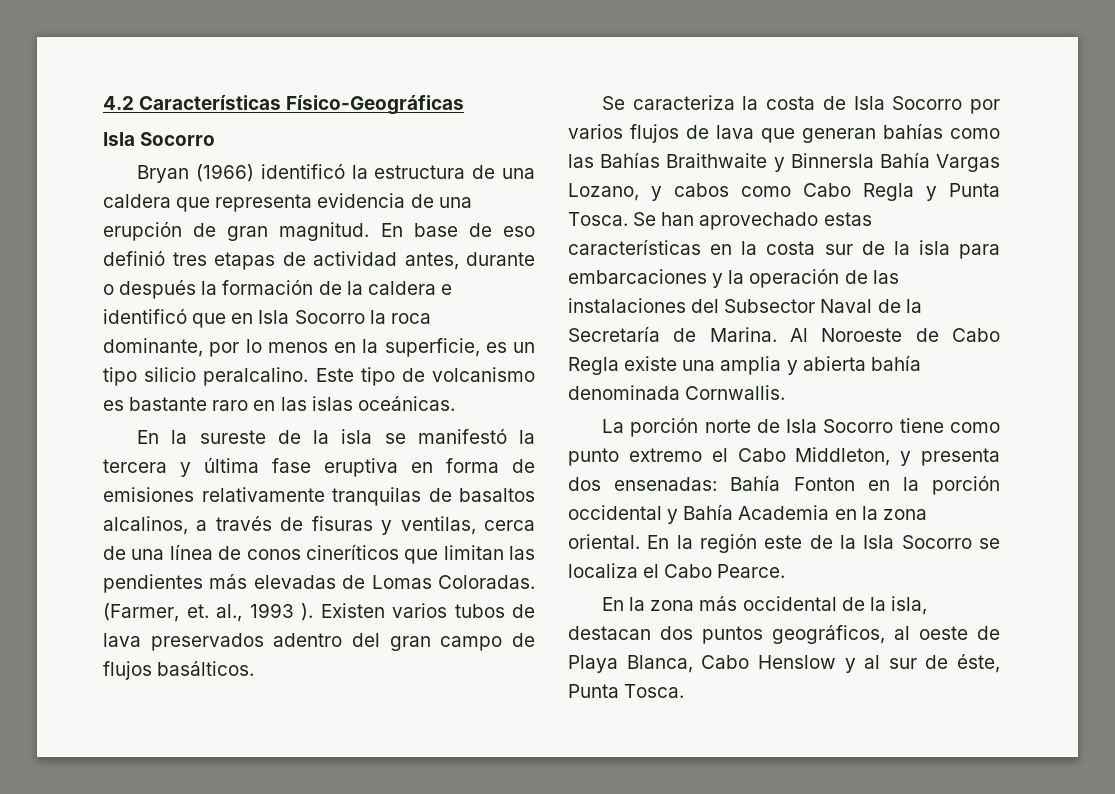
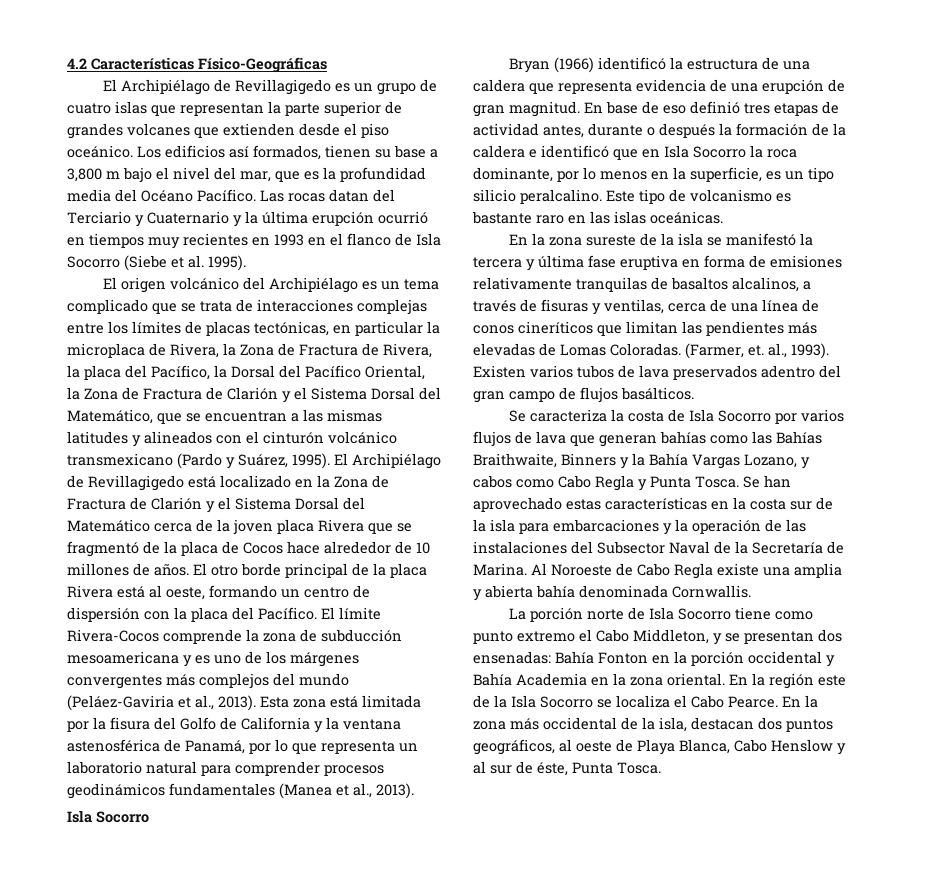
+ El Archipiélago de Revillagigedo es un grupo de cuatro islas que representan la parte superior de grandes volcanes que extienden desde el piso oceánico. Los edificios así formados, tienen su base a 3,800 m bajo el nivel del mar, que es la profundidad media del Océano Pacífico. Las rocas datan del Terciario y Cuaternario y la última erupción ocurrió en tiempos muy recientes en 1993 en el flanco de Isla Socorro (Siebe et al. 1995).
+ El origen volcánico del Archipiélago es un tema complicado que se trata de interacciones complejas entre los límites de placas tectónicas, en particular la microplaca de Rivera, la Zona de Fractura de Rivera, la placa del Pacífico, la Dorsal del Pacífico Oriental, la Zona de Fractura de Clarión y el Sistema Dorsal del Matemático, que se encuentran a las mismas latitudes y alineados con el cinturón volcánico transmexicano (Pardo y Suárez, 1995). El Archipiélago de Revillagigedo está localizado en la Zona de Fractura de Clarión y el Sistema Dorsal del Matemático cerca de la joven placa Rivera que se fragmentó de la placa de Cocos hace alrededor de 10 millones de años. El otro borde principal de la placa Rivera está al oeste, formando un centro de dispersión con la placa del Pacífico. El límite Rivera-Cocos comprende la zona de subducción mesoamericana y es uno de los márgenes convergentes más complejos del mundo (Peláez-Gaviria et al., 2013). Esta zona está limitada por la fisura del Golfo de California y la ventana astenosférica de Panamá, por lo que representa un laboratorio natural para comprender procesos geodinámicos fundamentales (Manea et al., 2013).
- En la sureste de la isla se manifestó la tercera y última fase eruptiva en forma de emisiones relativamente tranquilas de basaltos alcalinos, a través de fisuras y ventilas, cerca de una línea de conos cineríticos que limitan las pendientes más elevadas de Lomas Coloradas.
+ En la zona sureste de la isla se manifestó la tercera y última fase eruptiva en forma de emisiones relativamente tranquilas de basaltos alcalinos, a través de fisuras y ventilas, cerca de una línea de conos cineríticos que limitan las pendientes más elevadas de Lomas Coloradas.
- (Farmer, et. al., 1993 ).
+ (Farmer, et. al., 1993).
- Se caracteriza la costa de Isla Socorro por varios flujos de lava que generan bahías como las Bahías Braithwaite y Binnersla Bahía Vargas Lozano, y cabos como Cabo Regla y Punta Tosca.
+ Se caracteriza la costa de Isla Socorro por varios flujos de lava que generan bahías como las Bahías Braithwaite, Binners y la Bahía Vargas Lozano, y cabos como Cabo Regla y Punta Tosca.
- La porción norte de Isla Socorro tiene como punto extremo el Cabo Middleton, y presenta dos ensenadas: Bahía Fonton en la porción occidental y Bahía Academia en la zona oriental.
+ La porción norte de Isla Socorro tiene como punto extremo el Cabo Middleton, y se presentan dos ensenadas: Bahía Fonton en la porción occidental y Bahía Academia en la zona oriental.
- En la región este de la Isla Socorro se localiza el Cabo Pearce.
- En la zona más occidental de la isla, destacan dos puntos geográficos, al oeste de Playa Blanca, Cabo Henslow y al sur de éste, Punta Tosca.
+ En la región este de la Isla Socorro se localiza el Cabo Pearce. En la zona más occidental de la isla, destacan dos puntos geográficos, al oeste de Playa Blanca, Cabo Henslow y al sur de éste, Punta Tosca.

